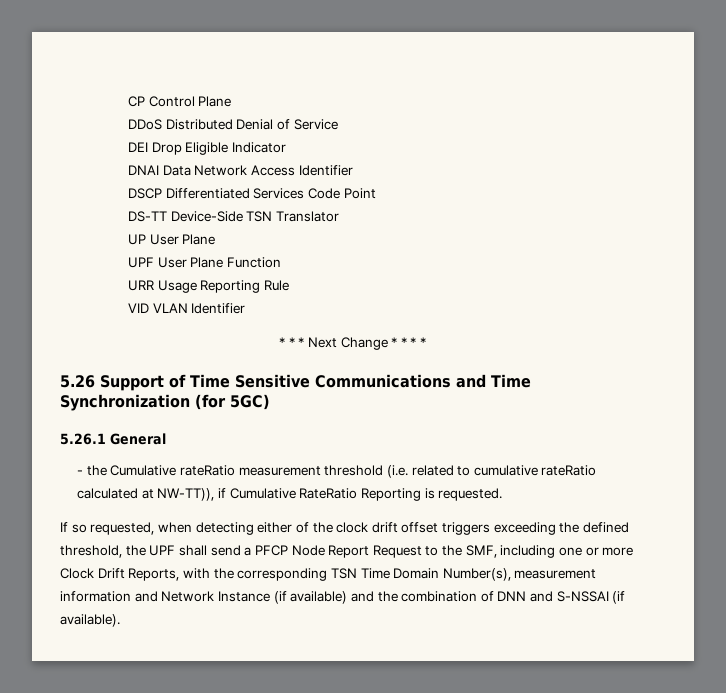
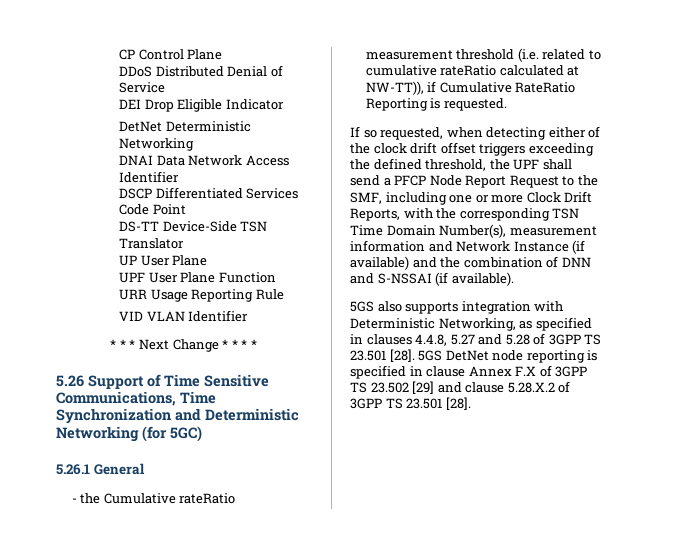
+ DetNet Deterministic Networking
- 5.26 Support of Time Sensitive Communications and Time Synchronization (for 5GC)
+ 5.26 Support of Time Sensitive Communications, Time Synchronization and Deterministic Networking (for 5GC)
+ 5GS also supports integration with Deterministic Networking, as specified in clauses 4.4.8, 5.27 and 5.28 of 3GPP TS 23.501 [28]. 5GS DetNet node reporting is specified in clause Annex F.X of 3GPP TS 23.502 [29] and clause 5.28.X.2 of 3GPP TS 23.501 [28].

